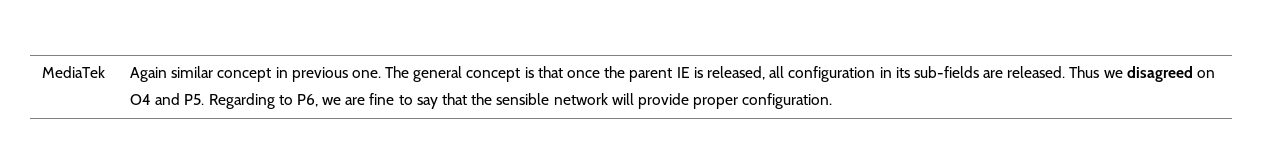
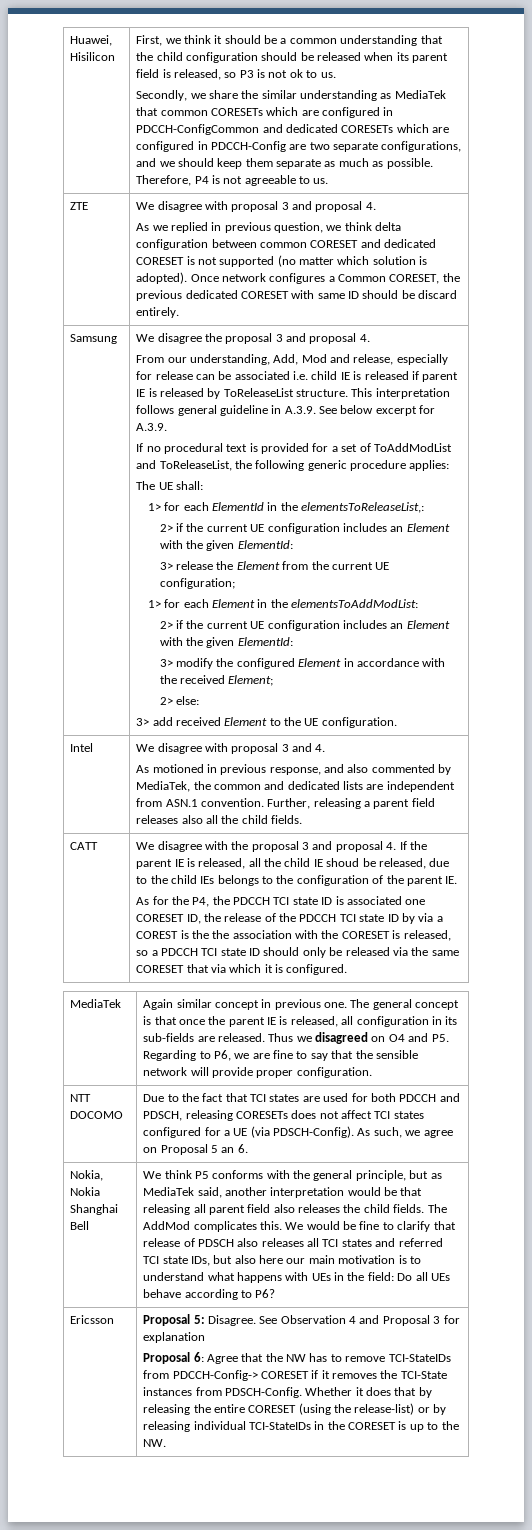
+ Huawei, Hisilicon | First, we think it should be a common understanding that the child configuration should be released when its parent field is released, so P3 is not ok to us.
+ Secondly, we share the similar understanding as MediaTek that common CORESETs which are configured in PDCCH-ConfigCommon and dedicated CORESETs which are configured in PDCCH-Config are two separate configurations, and we should keep them separate as much as possible. Therefore, P4 is not agreeable to us.
+ ZTE | We disagree with proposal 3 and proposal 4.
+ As we replied in previous question, we think delta configuration between common CORESET and dedicated CORESET is not supported (no matter which solution is adopted). Once network configures a Common CORESET, the previous dedicated CORESET with same ID should be discard entirely.
+ Samsung | We disagree the proposal 3 and proposal 4.
+ From our understanding, Add, Mod and release, especially for release can be associated i.e. child IE is released if parent IE is released by ToReleaseList structure. This interpretation follows general guideline in A.3.9. See below excerpt for A.3.9.
+ If no procedural text is provided for a set of ToAddModList and ToReleaseList, the following generic procedure applies:
+ The UE shall:
+ 1> for each ElementId in the elementsToReleaseList,:
+ 2> if the current UE configuration includes an Element with the given ElementId:
+ 3> release the Element from the current UE configuration;
+ 1> for each Element in the elementsToAddModList:
+ 2> if the current UE configuration includes an Element with the given ElementId:
+ 3> modify the configured Element in accordance with the received Element;
+ 2> else:
+ 3> add received Element to the UE configuration.
+ Intel | We disagree with proposal 3 and 4.
+ As motioned in previous response, and also commented by MediaTek, the common and dedicated lists are independent from ASN.1 convention. Further, releasing a parent field releases also all the child fields.
+ CATT | We disagree with the proposal 3 and proposal 4. If the parent IE is released, all the child IE shoud be released, due to the child IEs belongs to the configuration of the parent IE.
+ As for the P4, the PDCCH TCI state ID is associated one CORESET ID, the release of the PDCCH TCI state ID by via a COREST is the the association with the CORESET is released, so a PDCCH TCI state ID should only be released via the same CORESET that via which it is configured.
+ NTT DOCOMO | Due to the fact that TCI states are used for both PDCCH and PDSCH, releasing CORESETs does not affect TCI states configured for a UE (via PDSCH-Config). As such, we agree on Proposal 5 an 6.
+ Nokia, Nokia Shanghai Bell | We think P5 conforms with the general principle, but as MediaTek said, another interpretation would be that releasing all parent field also releases the child fields. The AddMod complicates this. We would be fine to clarify that release of PDSCH also releases all TCI states and referred TCI state IDs, but also here our main motivation is to understand what happens with UEs in the field: Do all UEs behave according to P6?
+ Ericsson | Proposal 5: Disagree. See Observation 4 and Proposal 3 for explanation
+ Proposal 6: Agree that the NW has to remove TCI-StateIDs from PDCCH-Config-> CORESET if it removes the TCI-State instances from PDSCH-Config. Whether it does that by releasing the entire CORESET (using the release-list) or by releasing individual TCI-StateIDs in the CORESET is up to the NW.

